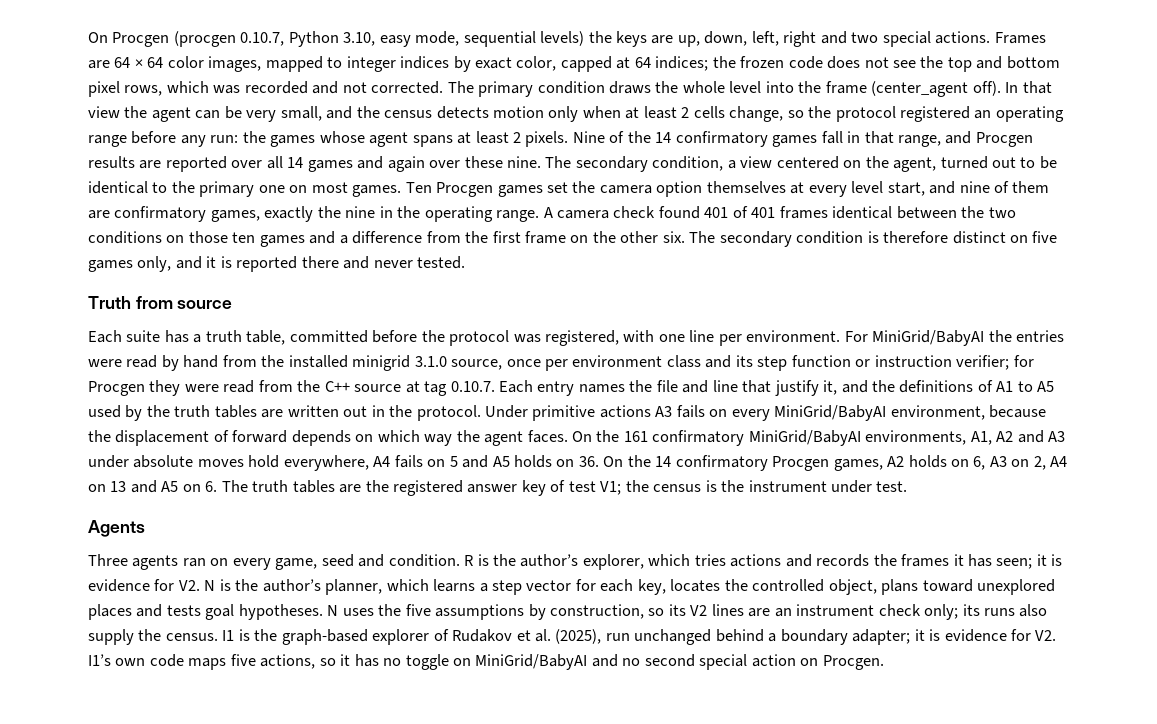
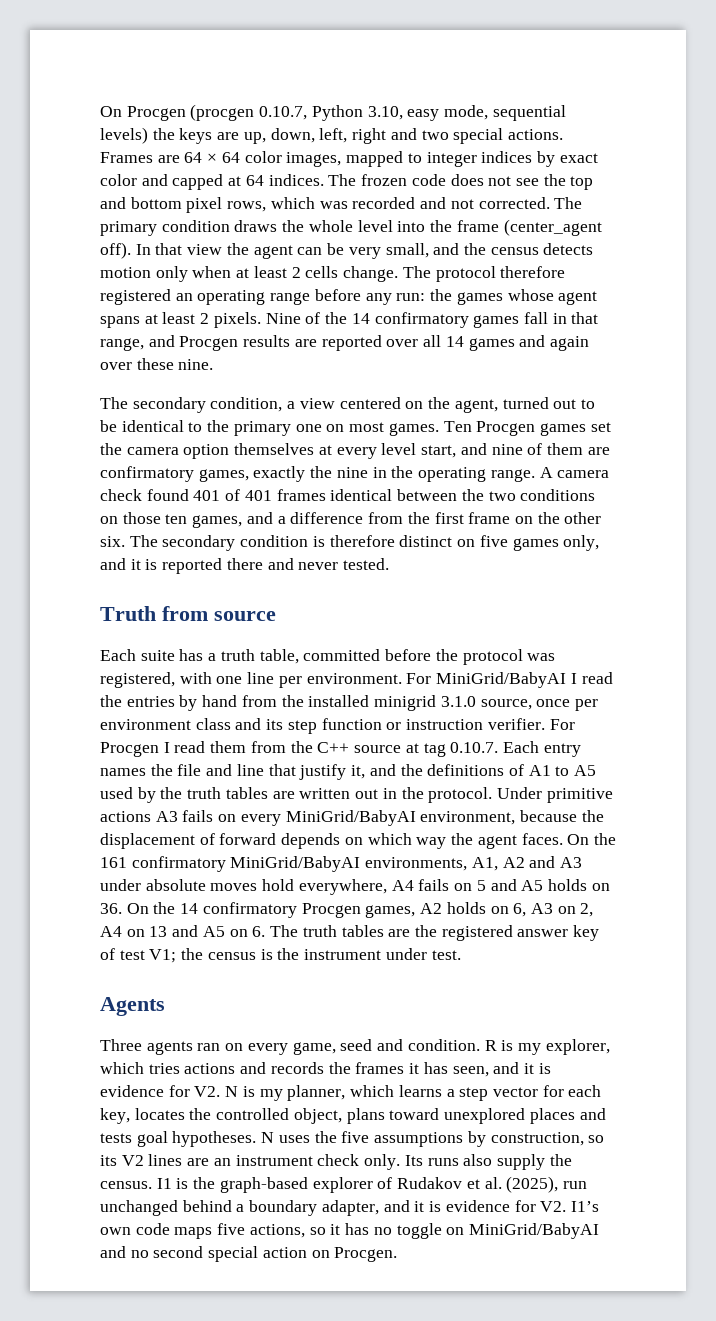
- Frames are 64 × 64 color images, mapped to integer indices by exact color, capped at 64 indices; the frozen code does not see the top and bottom pixel rows, which was recorded and not corrected.
+ Frames are 64 × 64 color images, mapped to integer indices by exact color and capped at 64 indices. The frozen code does not see the top and bottom pixel rows, which was recorded and not corrected.
- In that view the agent can be very small, and the census detects motion only when at least 2 cells change, so the protocol registered an operating range before any run: the games whose agent spans at least 2 pixels.
+ In that view the agent can be very small, and the census detects motion only when at least 2 cells change. The protocol therefore registered an operating range before any run: the games whose agent spans at least 2 pixels.
- Nine of the 14 confirmatory games fall in that range, and Procgen results are reported over all 14 games and again over these nine. The secondary condition, a view centered on the agent, turned out to be identical to the primary one on most games.
+ Nine of the 14 confirmatory games fall in that range, and Procgen results are reported over all 14 games and again over these nine.
+ The secondary condition, a view centered on the agent, turned out to be identical to the primary one on most games.
- A camera check found 401 of 401 frames identical between the two conditions on those ten games and a difference from the first frame on the other six.
+ A camera check found 401 of 401 frames identical between the two conditions on those ten games, and a difference from the first frame on the other six.
- For MiniGrid/BabyAI the entries were read by hand from the installed minigrid 3.1.0 source, once per environment class and its step function or instruction verifier; for Procgen they were read from the C++ source at tag 0.10.7. Each entry names the file and line that justify it, and the definitions of A1 to A5 used by the truth tables are written out in the protocol.
+ For MiniGrid/BabyAI I read the entries by hand from the installed minigrid 3.1.0 source, once per environment class and its step function or instruction verifier. For Procgen I read them from the C++ source at tag 0.10.7. Each entry names the file and line that justify it, and the definitions of A1 to A5 used by the truth tables are written out in the protocol.
- R is the author’s explorer, which tries actions and records the frames it has seen; it is evidence for V2. N is the author’s planner, which learns a step vector for each key, locates the controlled object, plans toward unexplored places and tests goal hypotheses.
+ R is my explorer, which tries actions and records the frames it has seen, and it is evidence for V2. N is my planner, which learns a step vector for each key, locates the controlled object, plans toward unexplored places and tests goal hypotheses.
- N uses the five assumptions by construction, so its V2 lines are an instrument check only; its runs also supply the census.
+ N uses the five assumptions by construction, so its V2 lines are an instrument check only. Its runs also supply the census.
- I1 is the graph-based explorer of Rudakov et al. (2025), run unchanged behind a boundary adapter; it is evidence for V2. I1’s own code maps five actions, so it has no toggle on MiniGrid/BabyAI and no second special action on Procgen.
+ I1 is the graph-based explorer of Rudakov et al. (2025), run unchanged behind a boundary adapter, and it is evidence for V2. I1’s own code maps five actions, so it has no toggle on MiniGrid/BabyAI and no second special action on Procgen.

